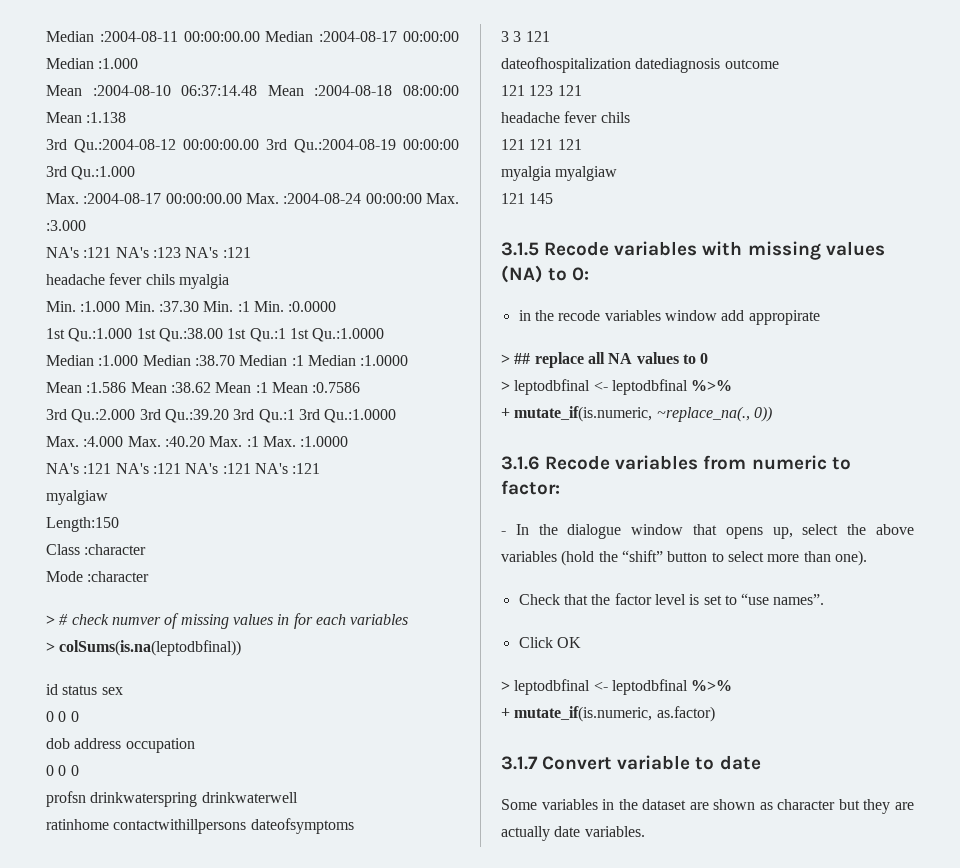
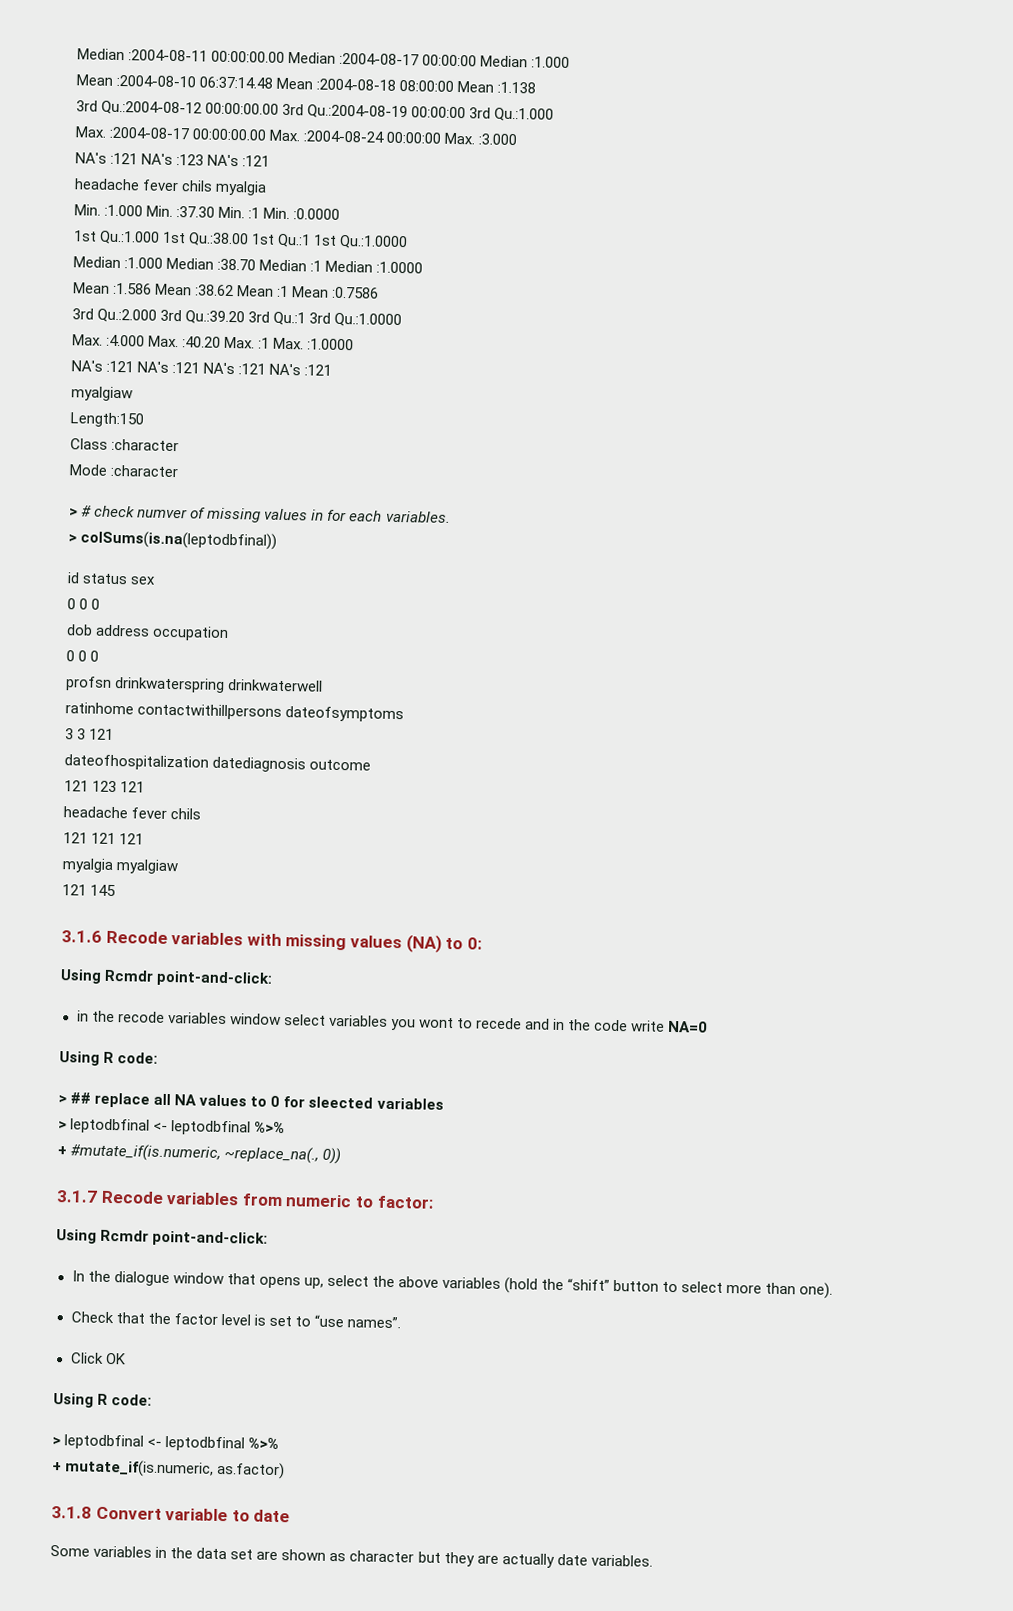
- > # check numver of missing values in for each variables
+ > # check numver of missing values in for each variables.
- 3.1.5 Recode variables with missing values (NA) to 0:
+ 3.1.6 Recode variables with missing values (NA) to 0:
+ Using Rcmdr point-and-click:
- in the recode variables window add appropirate
+ in the recode variables window select variables you wont to recede and in the code write NA=0
+ Using R code:
- > ## replace all NA values to 0
+ > ## replace all NA values to 0 for sleected variables
  > leptodbfinal <- leptodbfinal %>%
- + mutate_if(is.numeric, ~replace_na(., 0))
+ + #mutate_if(is.numeric, ~replace_na(., 0))
- 3.1.6 Recode variables from numeric to factor:
- - In the dialogue window that opens up, select the above variables (hold the “shift” button to select more than one).
+ 3.1.7 Recode variables from numeric to factor:
+ Using Rcmdr point-and-click:
+ In the dialogue window that opens up, select the above variables (hold the “shift” button to select more than one).
  Click OK
+ Using R code:
- 3.1.7 Convert variable to date
+ 3.1.8 Convert variable to date
- Some variables in the dataset are shown as character but they are actually date variables.
+ Some variables in the data set are shown as character but they are actually date variables.

